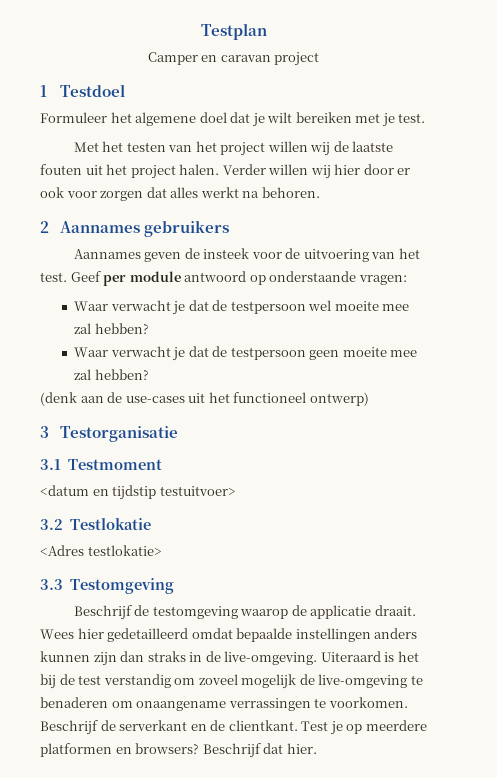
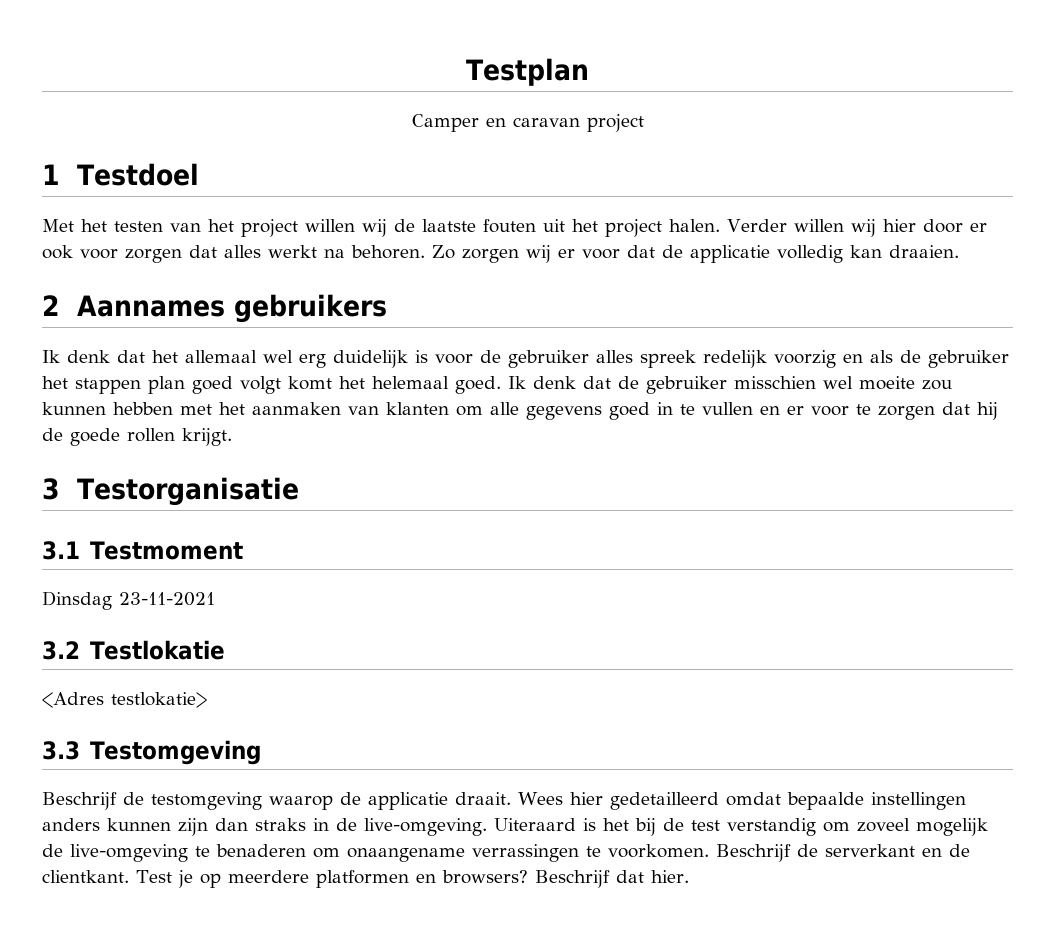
- Formuleer het algemene doel dat je wilt bereiken met je test.
- Verder willen wij hier door er ook voor zorgen dat alles werkt na behoren.
+ Verder willen wij hier door er ook voor zorgen dat alles werkt na behoren. Zo zorgen wij er voor dat de applicatie volledig kan draaien.
  2 Aannames gebruikers
- Aannames geven de insteek voor de uitvoering van het test. Geef per module antwoord op onderstaande vragen:
- Waar verwacht je dat de testpersoon wel moeite mee zal hebben?
- Waar verwacht je dat de testpersoon geen moeite mee zal hebben?
- (denk aan de use-cases uit het functioneel ontwerp)
+ Ik denk dat het allemaal wel erg duidelijk is voor de gebruiker alles spreek redelijk voorzig en als de gebruiker het stappen plan goed volgt komt het helemaal goed. Ik denk dat de gebruiker misschien wel moeite zou kunnen hebben met het aanmaken van klanten om alle gegevens goed in te vullen en er voor te zorgen dat hij de goede rollen krijgt.
- <datum en tijdstip testuitvoer>
+ Dinsdag 23-11-2021

